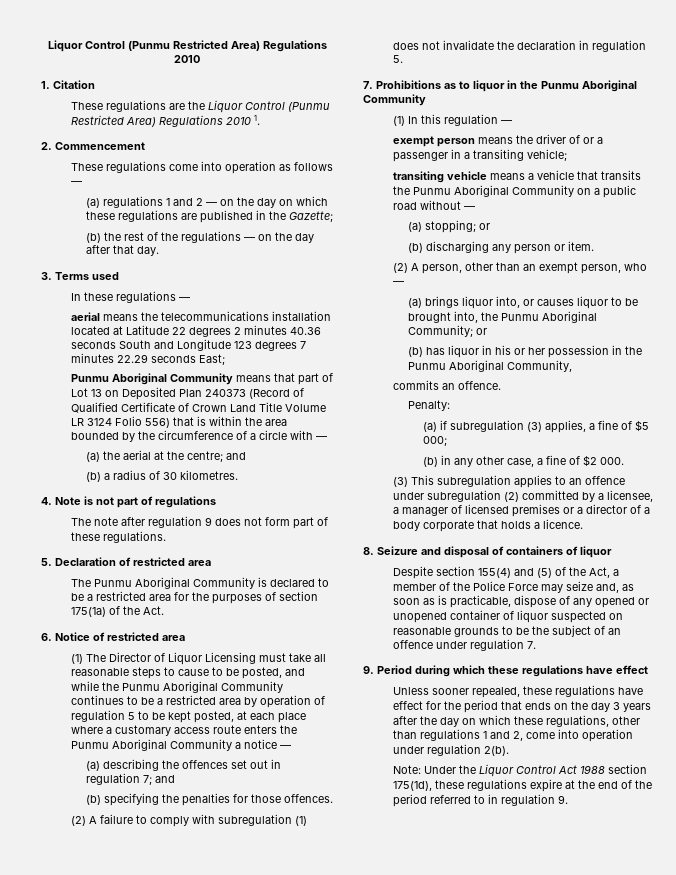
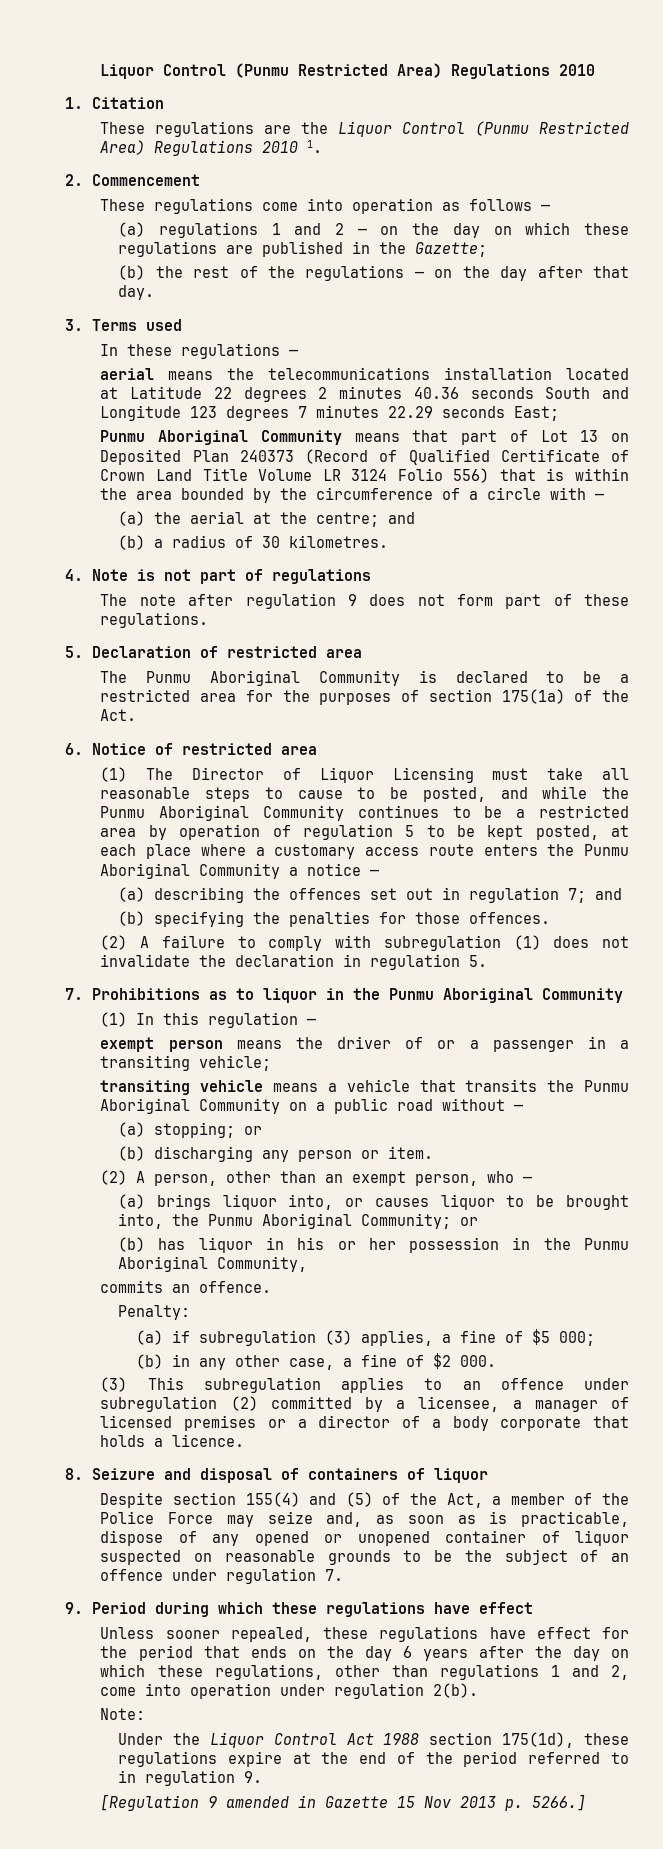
- Unless sooner repealed, these regulations have effect for the period that ends on the day 3 years after the day on which these regulations, other than regulations 1 and 2, come into operation under regulation 2(b).
+ Unless sooner repealed, these regulations have effect for the period that ends on the day 6 years after the day on which these regulations, other than regulations 1 and 2, come into operation under regulation 2(b).
- Note: Under the Liquor Control Act 1988 section 175(1d), these regulations expire at the end of the period referred to in regulation 9.
+ Note:
+ Under the Liquor Control Act 1988 section 175(1d), these regulations expire at the end of the period referred to in regulation 9.
+ [Regulation 9 amended in Gazette 15 Nov 2013 p. 5266.]

